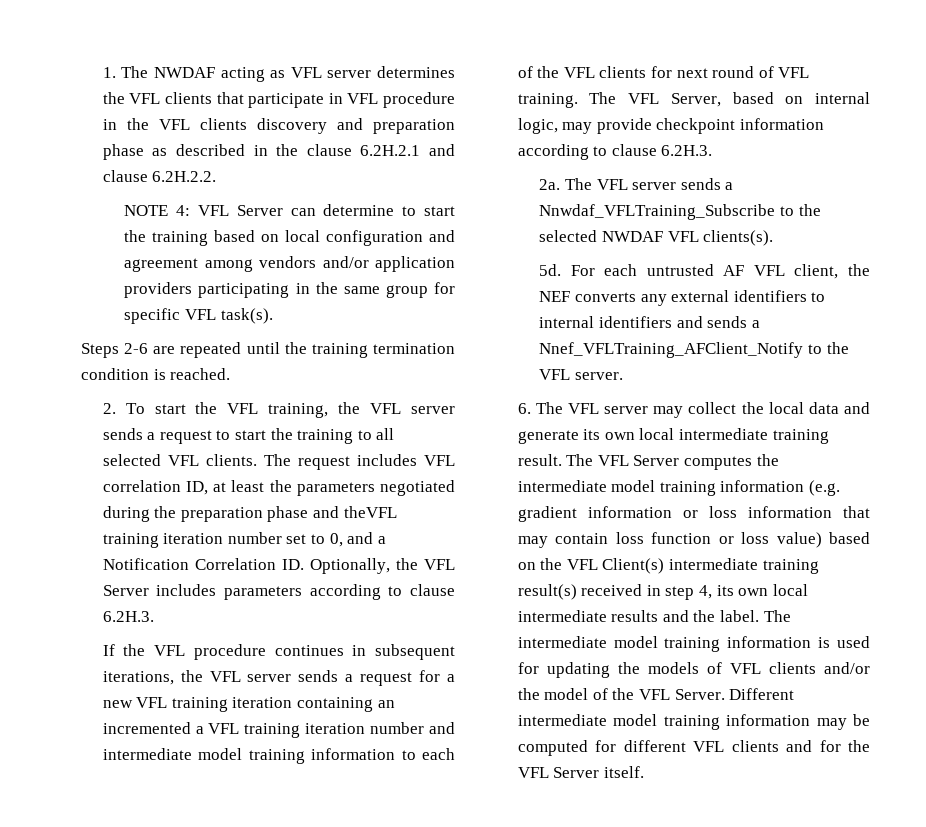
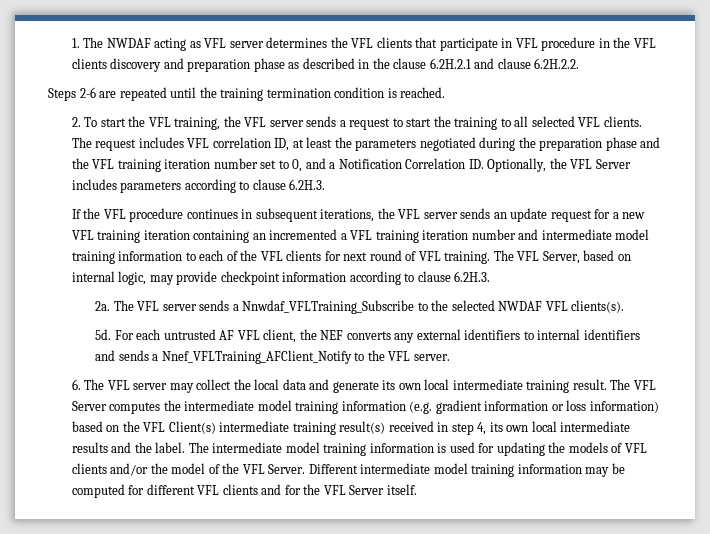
- NOTE 4: VFL Server can determine to start the training based on local configuration and agreement among vendors and/or application providers participating in the same group for specific VFL task(s).
- The request includes VFL correlation ID, at least the parameters negotiated during the preparation phase and theVFL training iteration number set to 0, and a Notification Correlation ID. Optionally, the VFL Server includes parameters according to clause 6.2H.3.
+ The request includes VFL correlation ID, at least the parameters negotiated during the preparation phase and the VFL training iteration number set to 0, and a Notification Correlation ID. Optionally, the VFL Server includes parameters according to clause 6.2H.3.
- If the VFL procedure continues in subsequent iterations, the VFL server sends a request for a new VFL training iteration containing an incremented a VFL training iteration number and intermediate model training information to each of the VFL clients for next round of VFL training.
+ If the VFL procedure continues in subsequent iterations, the VFL server sends an update request for a new VFL training iteration containing an incremented a VFL training iteration number and intermediate model training information to each of the VFL clients for next round of VFL training.
- The VFL Server computes the intermediate model training information (e.g. gradient information or loss information that may contain loss function or loss value) based on the VFL Client(s) intermediate training result(s) received in step 4, its own local intermediate results and the label.
+ The VFL Server computes the intermediate model training information (e.g. gradient information or loss information) based on the VFL Client(s) intermediate training result(s) received in step 4, its own local intermediate results and the label.

